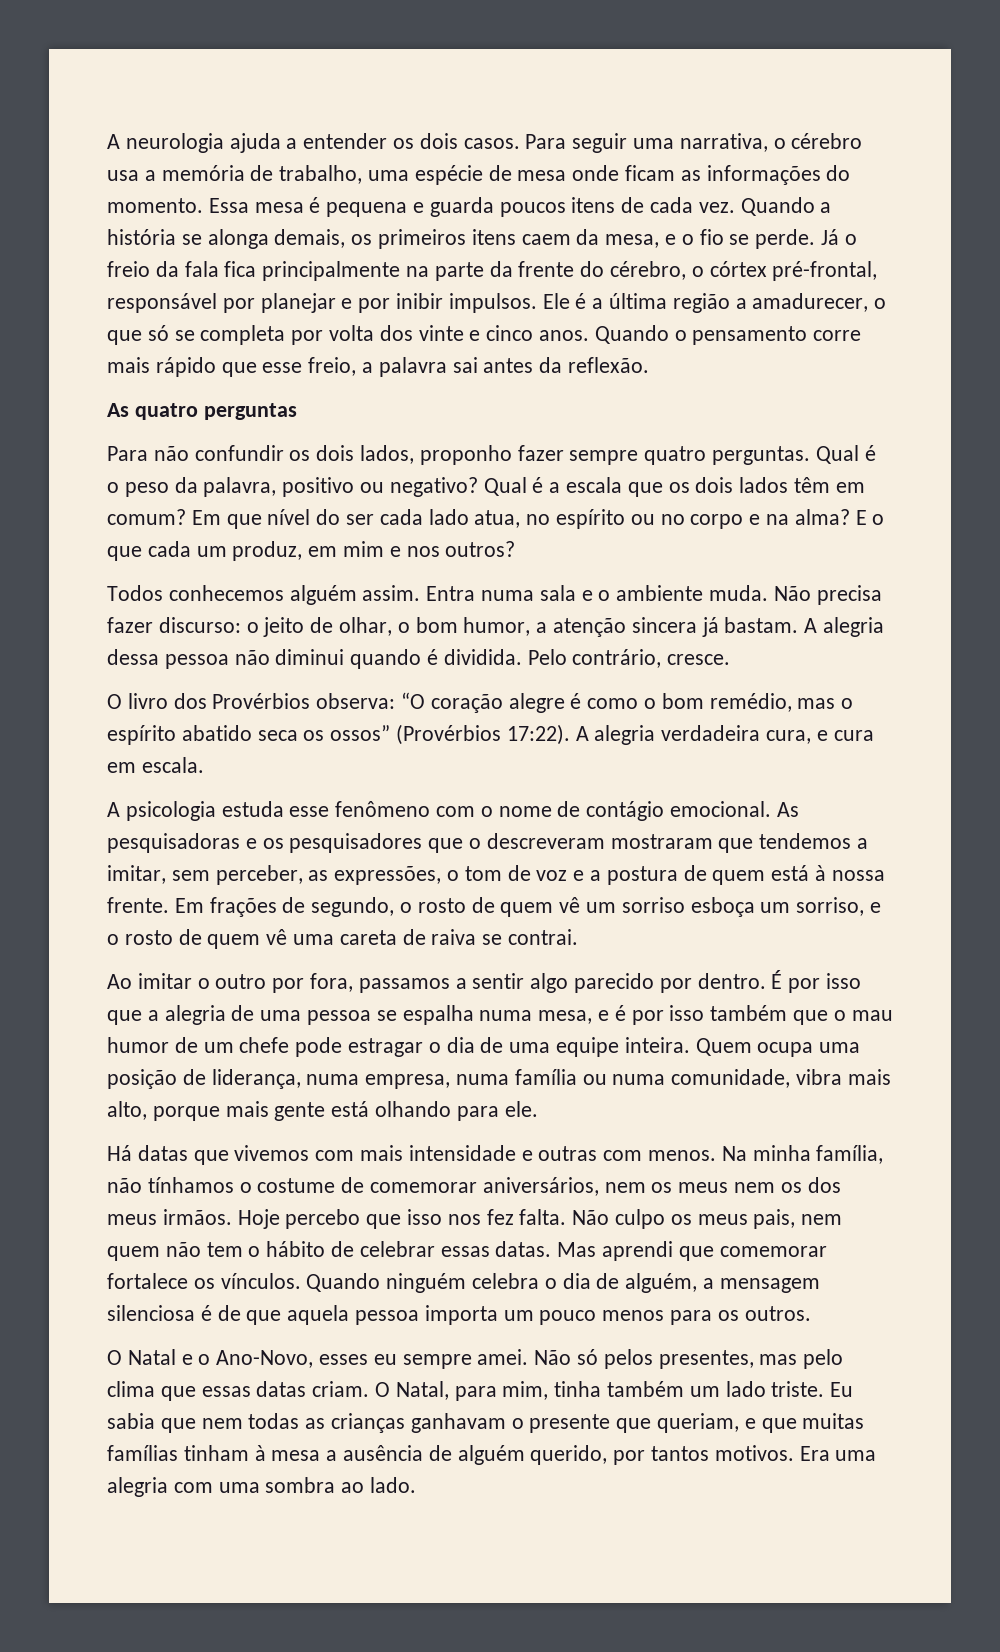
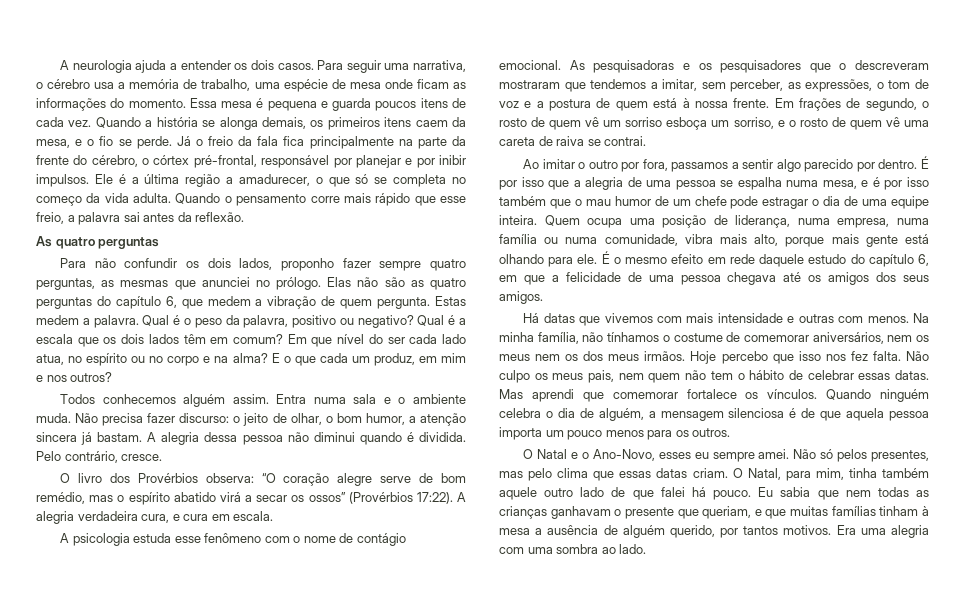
- Ele é a última região a amadurecer, o que só se completa por volta dos vinte e cinco anos.
+ Ele é a última região a amadurecer, o que só se completa no começo da vida adulta.
- Para não confundir os dois lados, proponho fazer sempre quatro perguntas.
+ Para não confundir os dois lados, proponho fazer sempre quatro perguntas, as mesmas que anunciei no prólogo. Elas não são as quatro perguntas do capítulo 6, que medem a vibração de quem pergunta. Estas medem a palavra.
- O livro dos Provérbios observa: “O coração alegre é como o bom remédio, mas o espírito abatido seca os ossos” (Provérbios 17:22).
+ O livro dos Provérbios observa: “O coração alegre serve de bom remédio, mas o espírito abatido virá a secar os ossos” (Provérbios 17:22).
+ É o mesmo efeito em rede daquele estudo do capítulo 6, em que a felicidade de uma pessoa chegava até os amigos dos seus amigos.
- O Natal, para mim, tinha também um lado triste.
+ O Natal, para mim, tinha também aquele outro lado de que falei há pouco.

